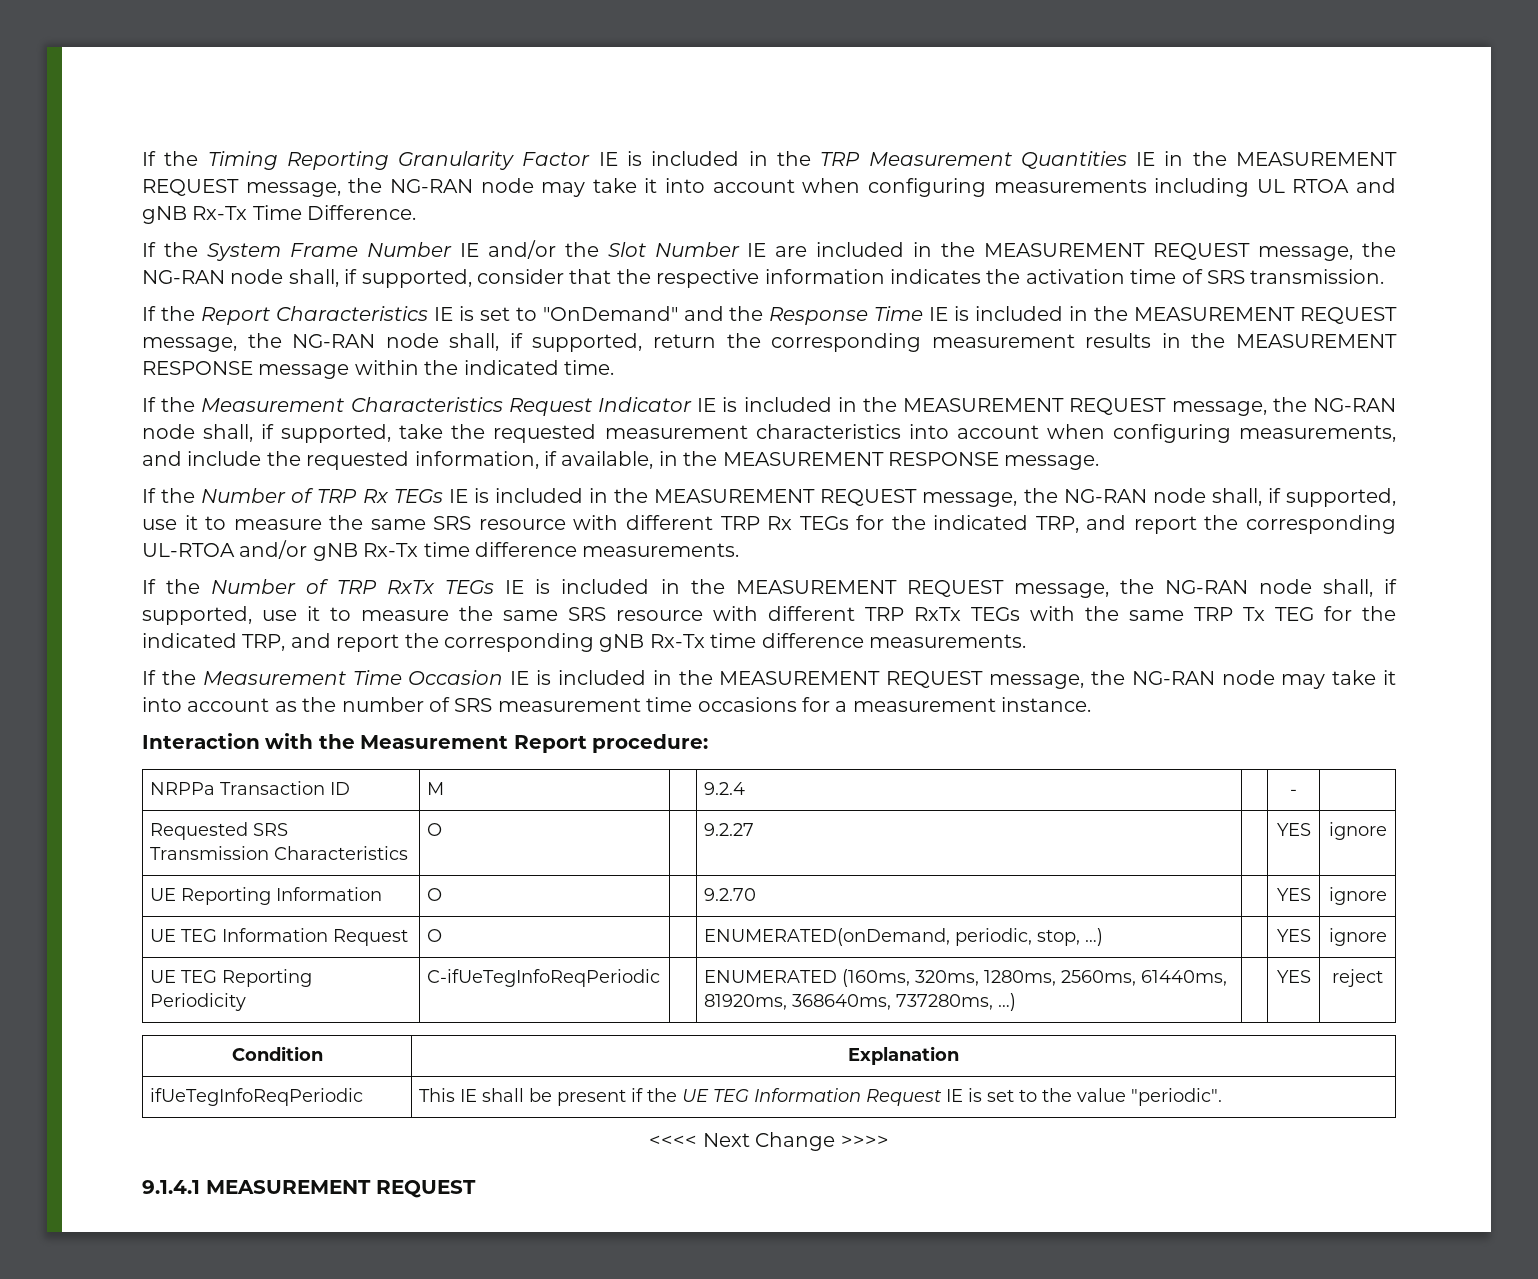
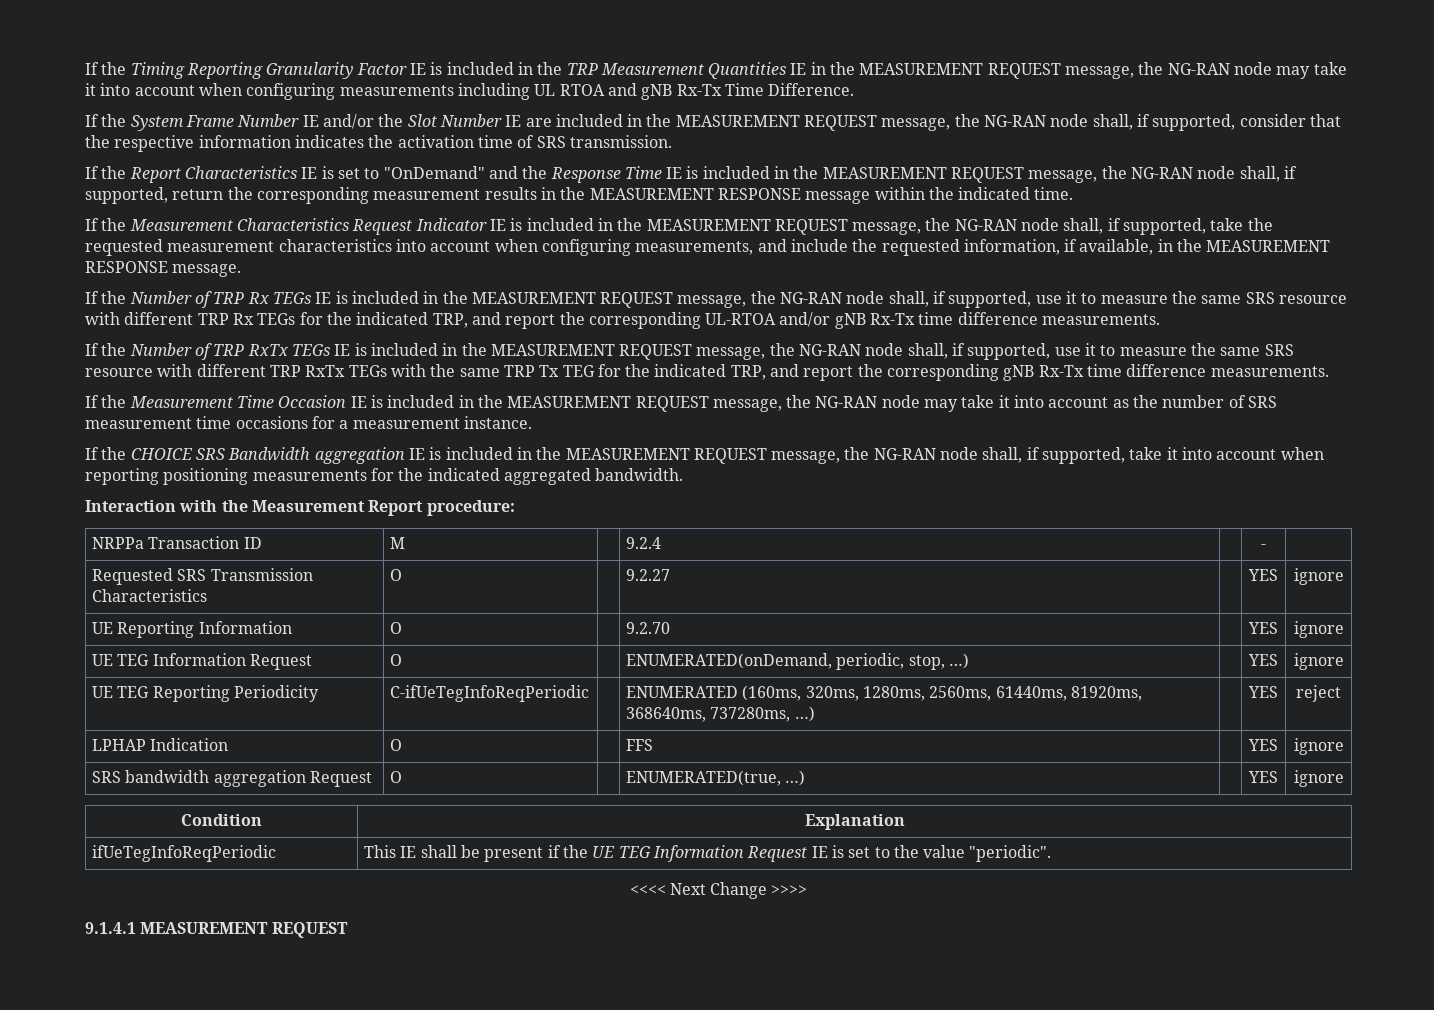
+ If the CHOICE SRS Bandwidth aggregation IE is included in the MEASUREMENT REQUEST message, the NG-RAN node shall, if supported, take it into account when reporting positioning measurements for the indicated aggregated bandwidth.
+ LPHAP Indication | O | | FFS | | YES | ignore
+ SRS bandwidth aggregation Request | O | | ENUMERATED(true, …) | | YES | ignore

